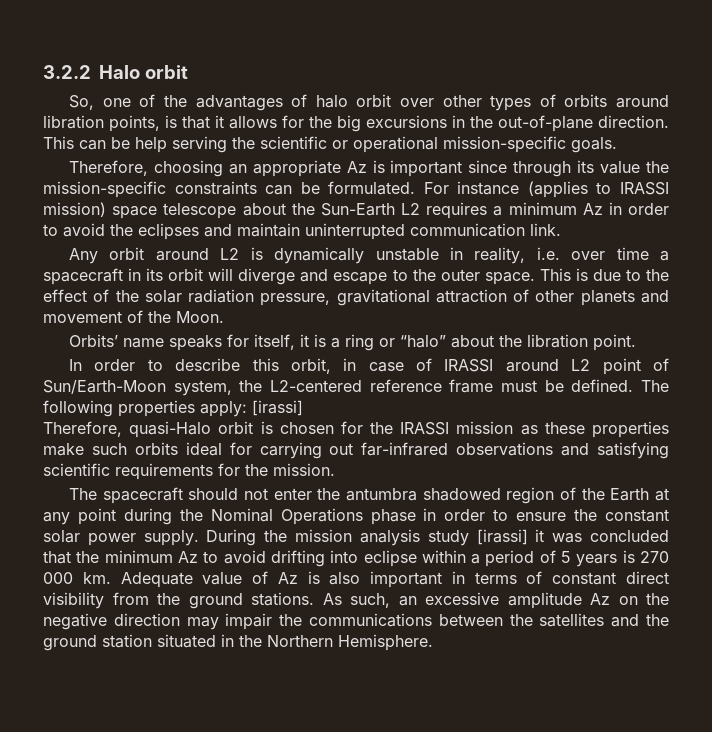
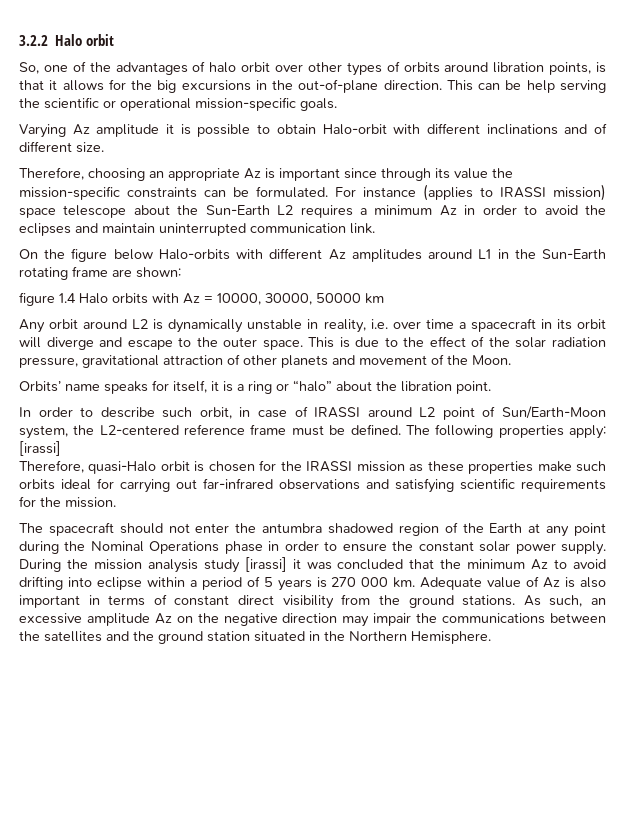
+ Varying Az amplitude it is possible to obtain Halo-orbit with different inclinations and of different size.
+ On the figure below Halo-orbits with different Az amplitudes around L1 in the Sun-Earth rotating frame are shown:
+ figure 1.4 Halo orbits with Az = 10000, 30000, 50000 km
- In order to describe this orbit, in case of IRASSI around L2 point of Sun/Earth-Moon system, the L2-centered reference frame must be defined.
+ In order to describe such orbit, in case of IRASSI around L2 point of Sun/Earth-Moon system, the L2-centered reference frame must be defined.

